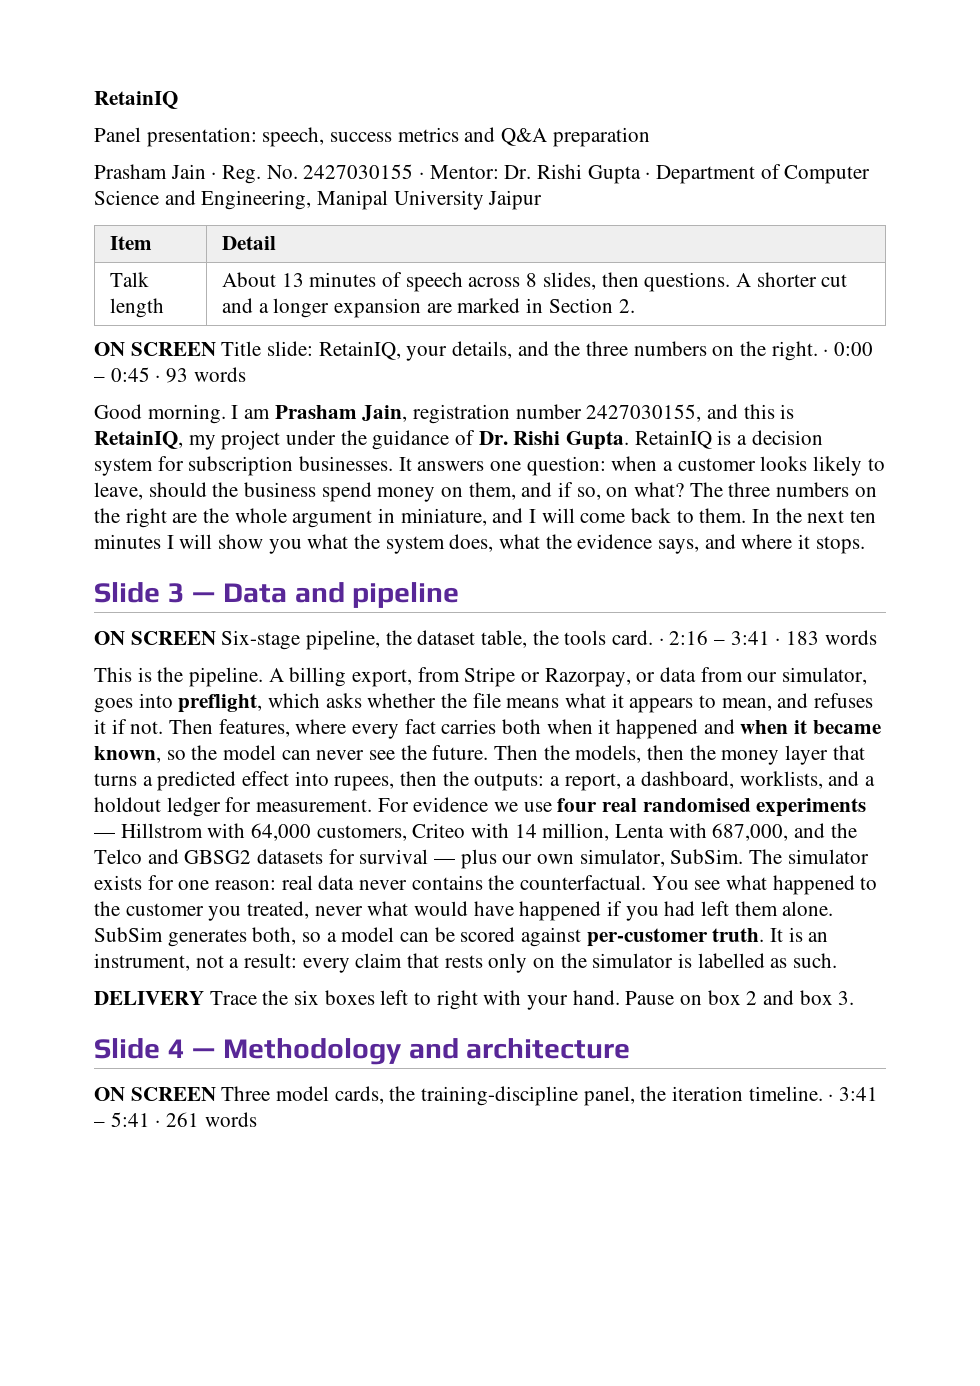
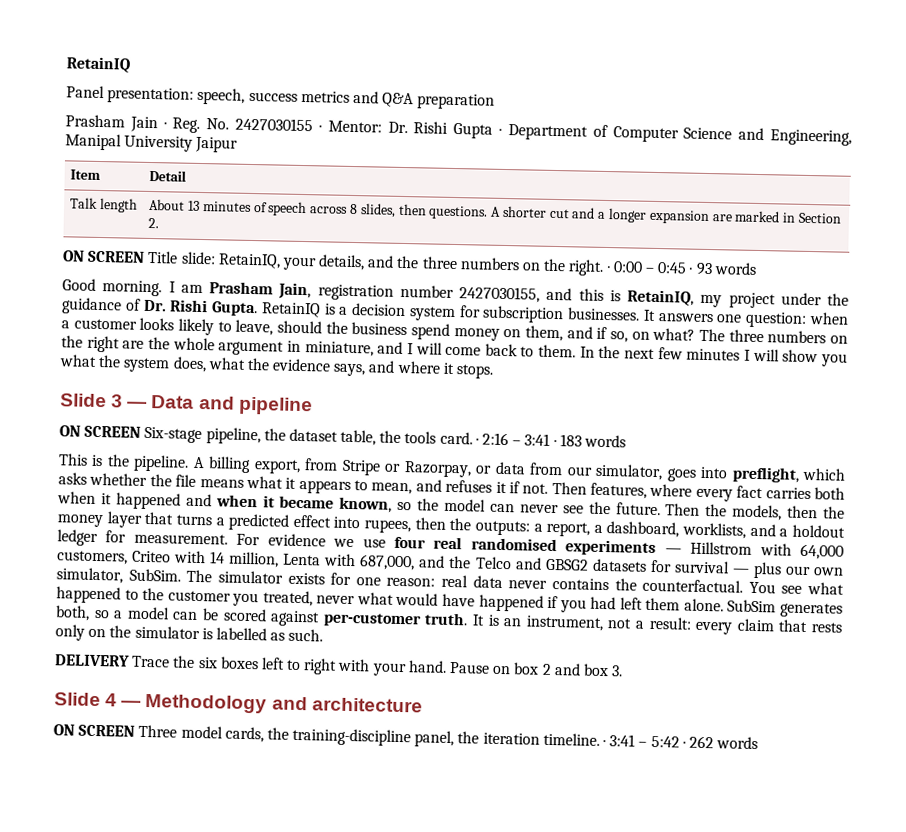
- In the next ten minutes I will show you what the system does, what the evidence says, and where it stops.
+ In the next few minutes I will show you what the system does, what the evidence says, and where it stops.
- · 3:41 – 5:41 · 261 words
+ · 3:41 – 5:42 · 262 words

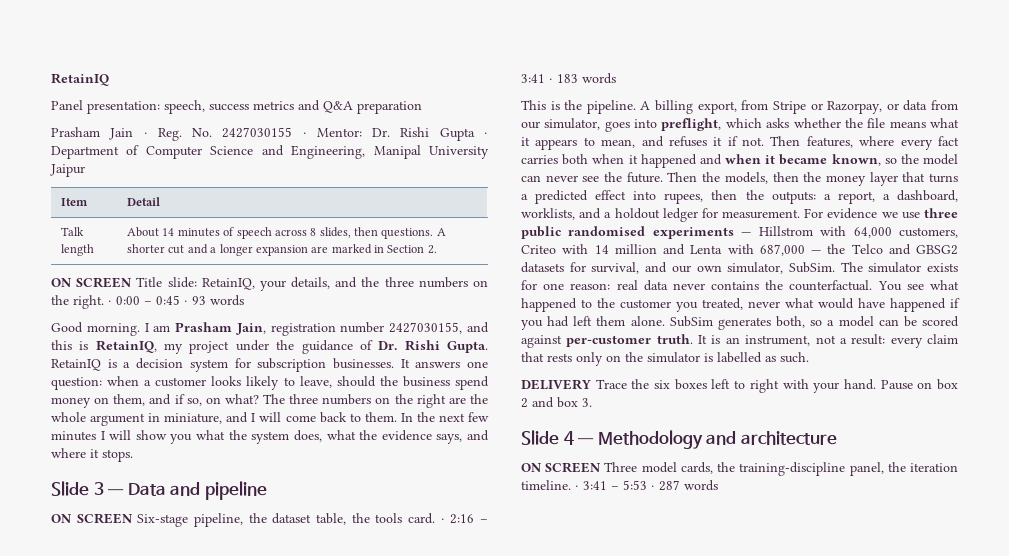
- Talk length | About 13 minutes of speech across 8 slides, then questions. A shorter cut and a longer expansion are marked in Section 2.
+ Talk length | About 14 minutes of speech across 8 slides, then questions. A shorter cut and a longer expansion are marked in Section 2.
- For evidence we use four real randomised experiments — Hillstrom with 64,000 customers, Criteo with 14 million, Lenta with 687,000, and the Telco and GBSG2 datasets for survival — plus our own simulator, SubSim.
+ For evidence we use three public randomised experiments — Hillstrom with 64,000 customers, Criteo with 14 million and Lenta with 687,000 — the Telco and GBSG2 datasets for survival, and our own simulator, SubSim.
- · 3:41 – 5:42 · 262 words
+ · 3:41 – 5:53 · 287 words

